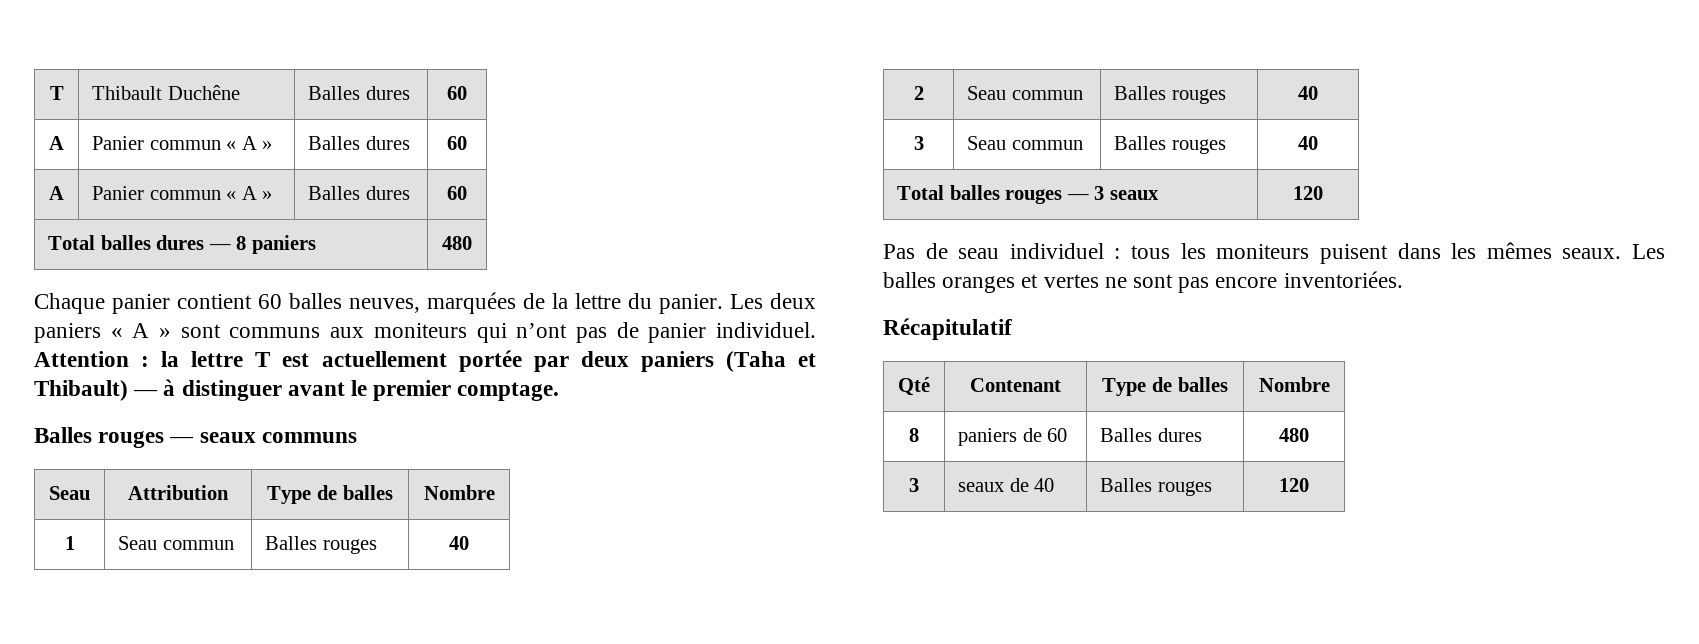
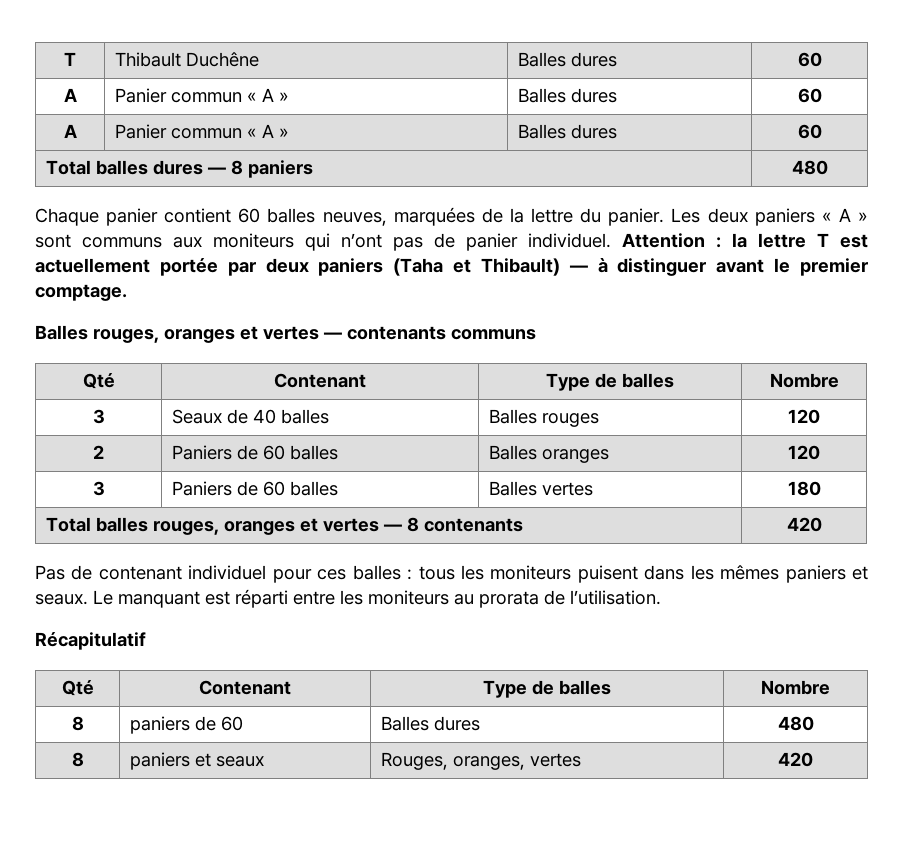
- Balles rouges — seaux communs
- Seau | Attribution | Type de balles | Nombre
- 1 | Seau commun | Balles rouges | 40
+ Balles rouges, oranges et vertes — contenants communs
+ Qté | Contenant | Type de balles | Nombre
+ 3 | Seaux de 40 balles | Balles rouges | 120
- 2 | Seau commun | Balles rouges | 40
- 3 | Seau commun | Balles rouges | 40
- Total balles rouges — 3 seaux | 120
- Pas de seau individuel : tous les moniteurs puisent dans les mêmes seaux. Les balles oranges et vertes ne sont pas encore inventoriées.
+ 2 | Paniers de 60 balles | Balles oranges | 120
+ 3 | Paniers de 60 balles | Balles vertes | 180
+ Total balles rouges, oranges et vertes — 8 contenants | 420
+ Pas de contenant individuel pour ces balles : tous les moniteurs puisent dans les mêmes paniers et seaux. Le manquant est réparti entre les moniteurs au prorata de l’utilisation.
- 3 | seaux de 40 | Balles rouges | 120
+ 8 | paniers et seaux | Rouges, oranges, vertes | 420

